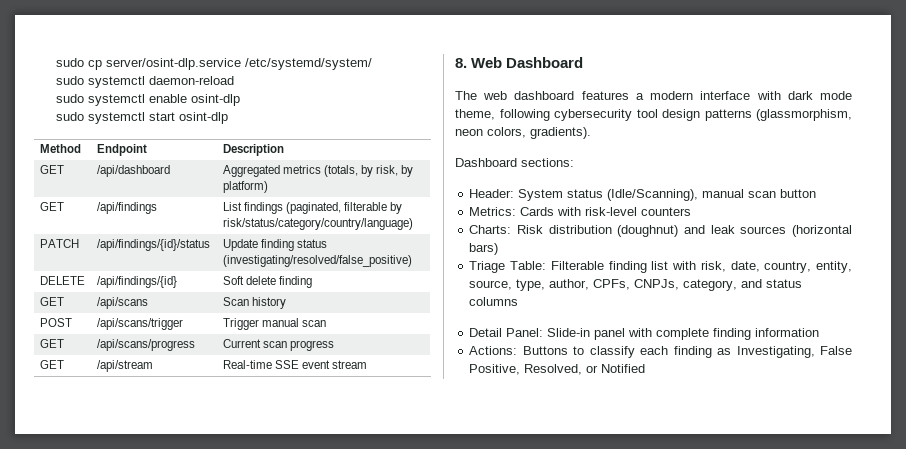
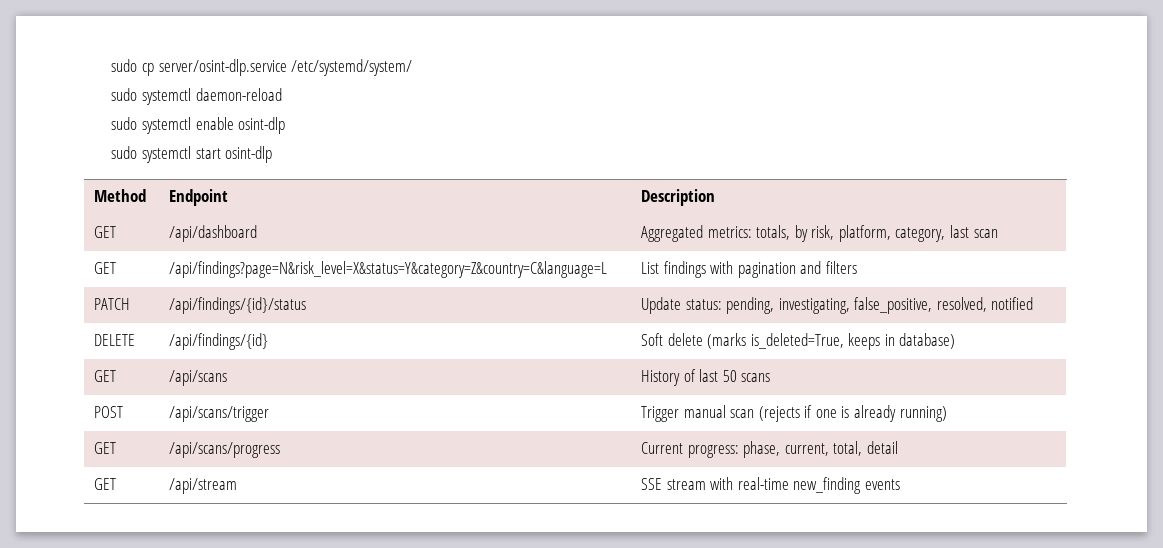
- GET | /api/dashboard | Aggregated metrics (totals, by risk, by platform)
- GET | /api/findings | List findings (paginated, filterable by risk/status/category/country/language)
+ GET | /api/dashboard | Aggregated metrics: totals, by risk, platform, category, last scan
+ GET | /api/findings?page=N&risk_level=X&status=Y&category=Z&country=C&language=L | List findings with pagination and filters
- PATCH | /api/findings/{id}/status | Update finding status (investigating/resolved/false_positive)
- DELETE | /api/findings/{id} | Soft delete finding
- GET | /api/scans | Scan history
+ PATCH | /api/findings/{id}/status | Update status: pending, investigating, false_positive, resolved, notified
+ DELETE | /api/findings/{id} | Soft delete (marks is_deleted=True, keeps in database)
+ GET | /api/scans | History of last 50 scans
- POST | /api/scans/trigger | Trigger manual scan
- GET | /api/scans/progress | Current scan progress
- GET | /api/stream | Real-time SSE event stream
- 8. Web Dashboard
- The web dashboard features a modern interface with dark mode theme, following cybersecurity tool design patterns (glassmorphism, neon colors, gradients).
- Dashboard sections:
- Header: System status (Idle/Scanning), manual scan button
- Metrics: Cards with risk-level counters
- Charts: Risk distribution (doughnut) and leak sources (horizontal bars)
- Triage Table: Filterable finding list with risk, date, country, entity, source, type, author, CPFs, CNPJs, category, and status columns
- Detail Panel: Slide-in panel with complete finding information
- Actions: Buttons to classify each finding as Investigating, False Positive, Resolved, or Notified
+ POST | /api/scans/trigger | Trigger manual scan (rejects if one is already running)
+ GET | /api/scans/progress | Current progress: phase, current, total, detail
+ GET | /api/stream | SSE stream with real-time new_finding events

